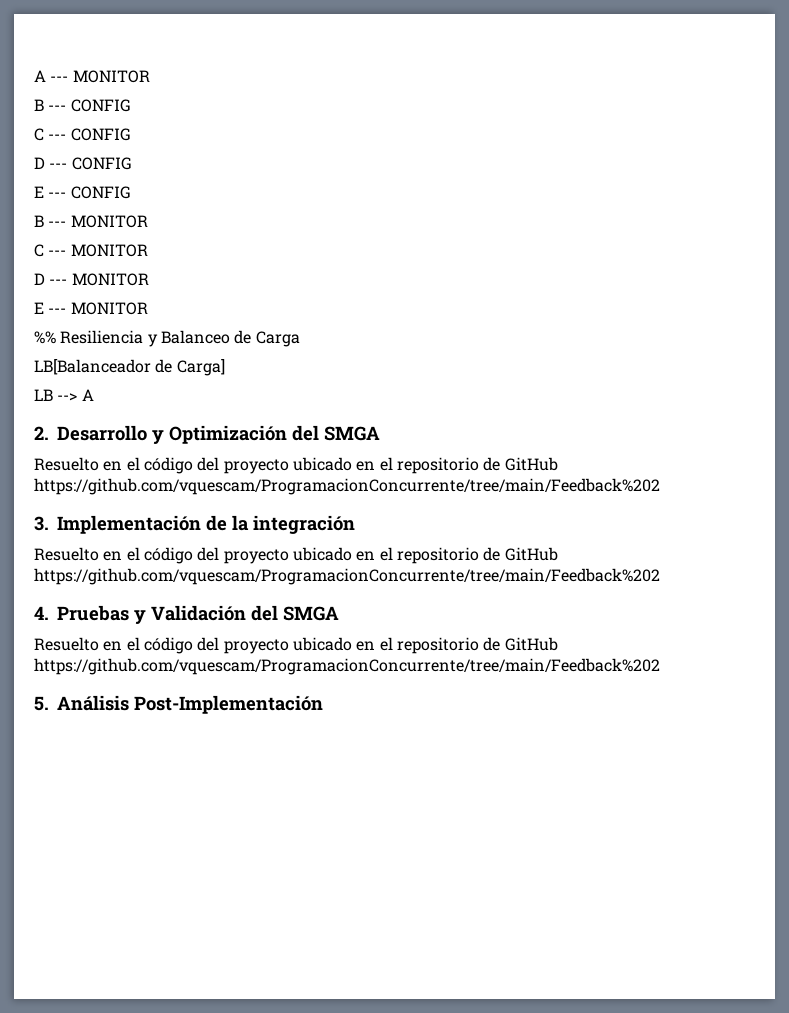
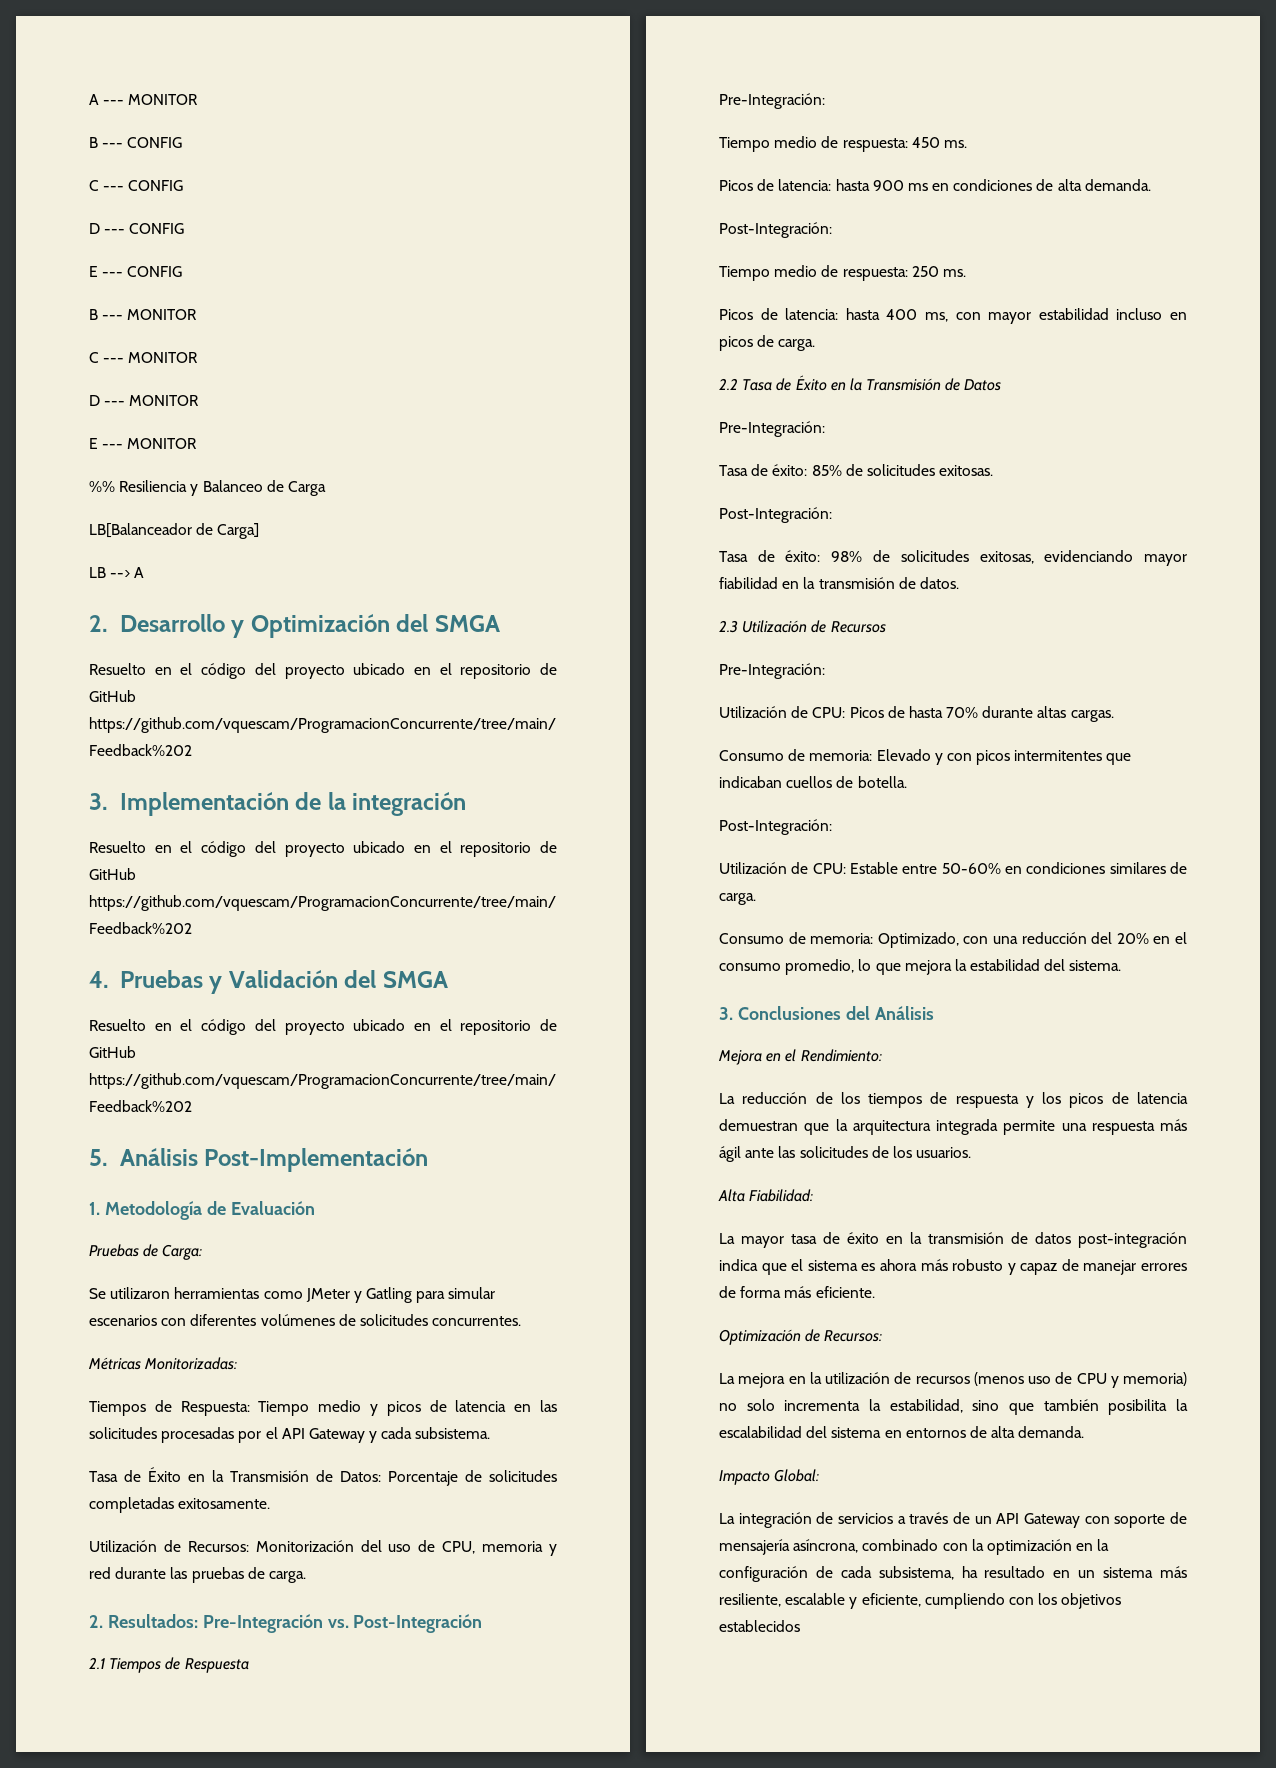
+ 1. Metodología de Evaluación
+ Pruebas de Carga:
+ Se utilizaron herramientas como JMeter y Gatling para simular escenarios con diferentes volúmenes de solicitudes concurrentes.
+ Métricas Monitorizadas:
+ Tiempos de Respuesta: Tiempo medio y picos de latencia en las solicitudes procesadas por el API Gateway y cada subsistema.
+ Tasa de Éxito en la Transmisión de Datos: Porcentaje de solicitudes completadas exitosamente.
+ Utilización de Recursos: Monitorización del uso de CPU, memoria y red durante las pruebas de carga.
+ 2. Resultados: Pre-Integración vs. Post-Integración
+ 2.1 Tiempos de Respuesta
+ Pre-Integración:
+ Tiempo medio de respuesta: 450 ms.
+ Picos de latencia: hasta 900 ms en condiciones de alta demanda.
+ Post-Integración:
+ Tiempo medio de respuesta: 250 ms.
+ Picos de latencia: hasta 400 ms, con mayor estabilidad incluso en picos de carga.
+ 2.2 Tasa de Éxito en la Transmisión de Datos
+ Pre-Integración:
+ Tasa de éxito: 85% de solicitudes exitosas.
+ Post-Integración:
+ Tasa de éxito: 98% de solicitudes exitosas, evidenciando mayor fiabilidad en la transmisión de datos.
+ 2.3 Utilización de Recursos
+ Pre-Integración:
+ Utilización de CPU: Picos de hasta 70% durante altas cargas.
+ Consumo de memoria: Elevado y con picos intermitentes que indicaban cuellos de botella.
+ Post-Integración:
+ Utilización de CPU: Estable entre 50-60% en condiciones similares de carga.
+ Consumo de memoria: Optimizado, con una reducción del 20% en el consumo promedio, lo que mejora la estabilidad del sistema.
+ 3. Conclusiones del Análisis
+ Mejora en el Rendimiento:
+ La reducción de los tiempos de respuesta y los picos de latencia demuestran que la arquitectura integrada permite una respuesta más ágil ante las solicitudes de los usuarios.
+ Alta Fiabilidad:
+ La mayor tasa de éxito en la transmisión de datos post-integración indica que el sistema es ahora más robusto y capaz de manejar errores de forma más eficiente.
+ Optimización de Recursos:
+ La mejora en la utilización de recursos (menos uso de CPU y memoria) no solo incrementa la estabilidad, sino que también posibilita la escalabilidad del sistema en entornos de alta demanda.
+ Impacto Global:
+ La integración de servicios a través de un API Gateway con soporte de mensajería asíncrona, combinado con la optimización en la configuración de cada subsistema, ha resultado en un sistema más resiliente, escalable y eficiente, cumpliendo con los objetivos establecidos

